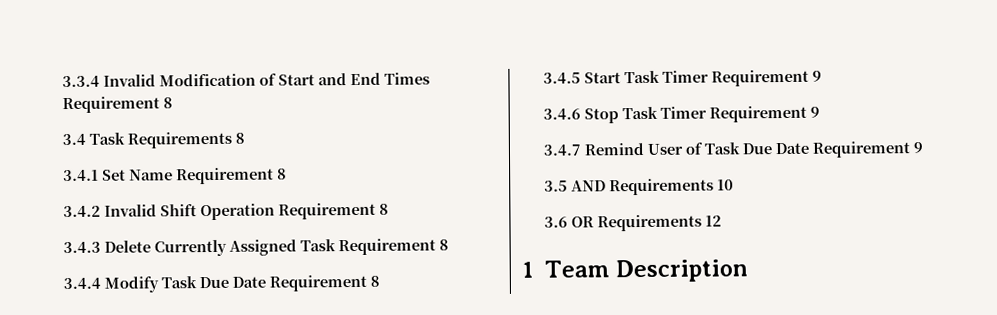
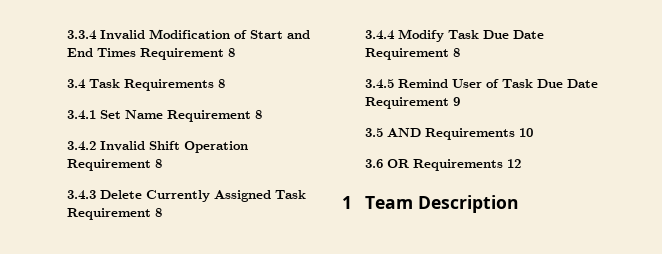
- 3.4.5 Start Task Timer Requirement 9
- 3.4.6 Stop Task Timer Requirement 9
- 3.4.7 Remind User of Task Due Date Requirement 9
+ 3.4.5 Remind User of Task Due Date Requirement 9

